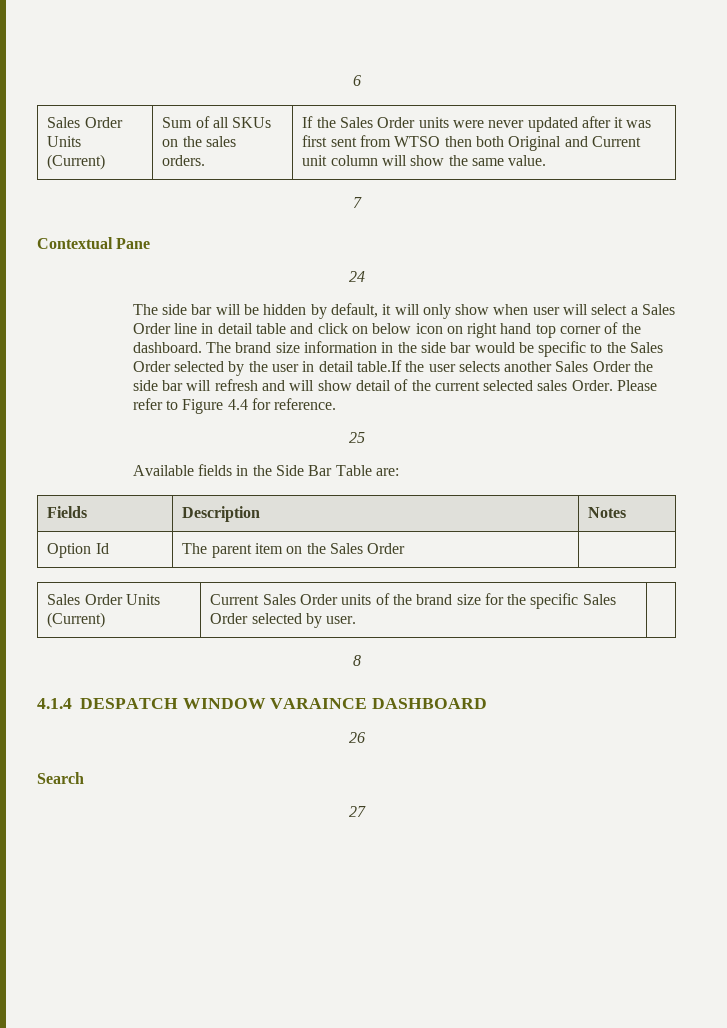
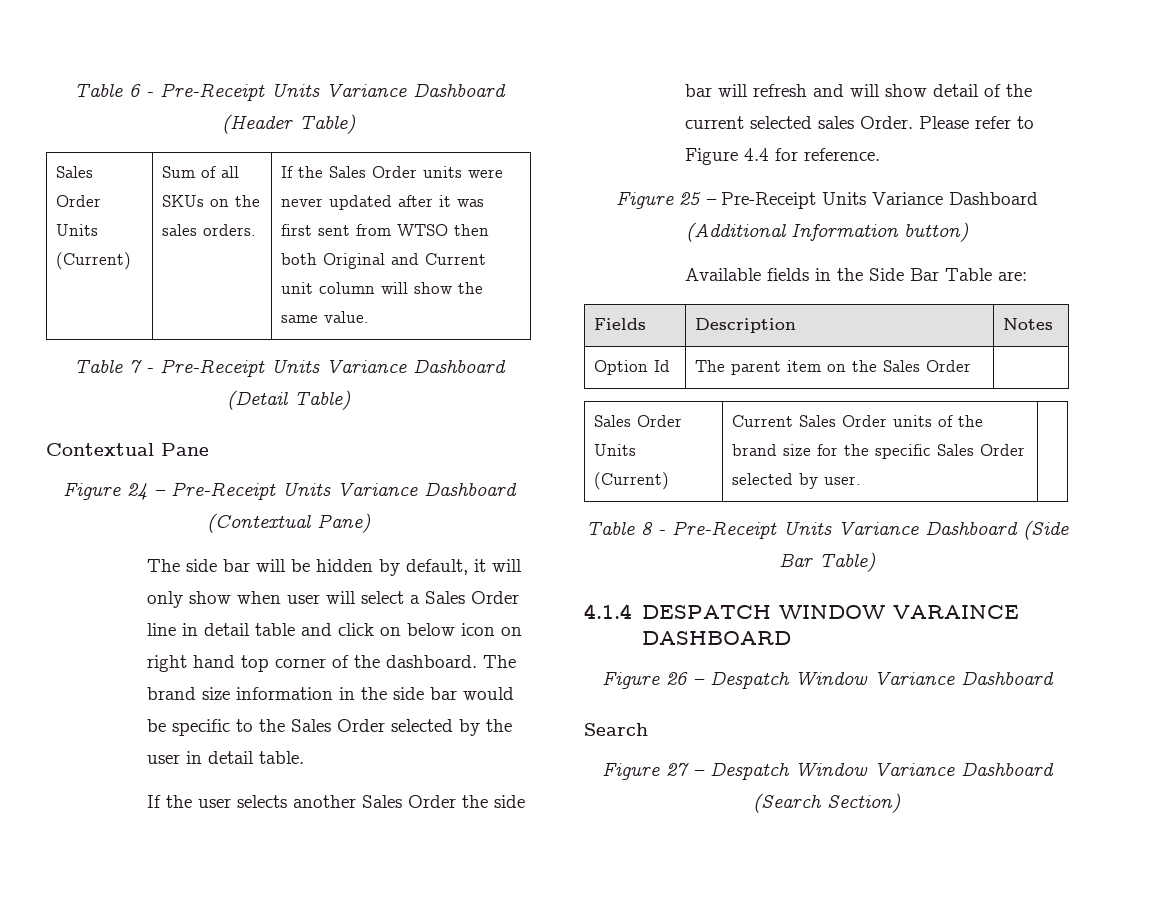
- 6
+ Table 6 - Pre-Receipt Units Variance Dashboard (Header Table)
- 7
+ Table 7 - Pre-Receipt Units Variance Dashboard (Detail Table)
- 24
+ Figure 24 – Pre-Receipt Units Variance Dashboard (Contextual Pane)
- The brand size information in the side bar would be specific to the Sales Order selected by the user in detail table.If the user selects another Sales Order the side bar will refresh and will show detail of the current selected sales Order.
+ The brand size information in the side bar would be specific to the Sales Order selected by the user in detail table.
+ If the user selects another Sales Order the side bar will refresh and will show detail of the current selected sales Order.
- 25
+ Figure 25 – Pre-Receipt Units Variance Dashboard (Additional Information button)
- 8
+ Table 8 - Pre-Receipt Units Variance Dashboard (Side Bar Table)
- 26
+ Figure 26 – Despatch Window Variance Dashboard
  Search
- 27
+ Figure 27 – Despatch Window Variance Dashboard (Search Section)

